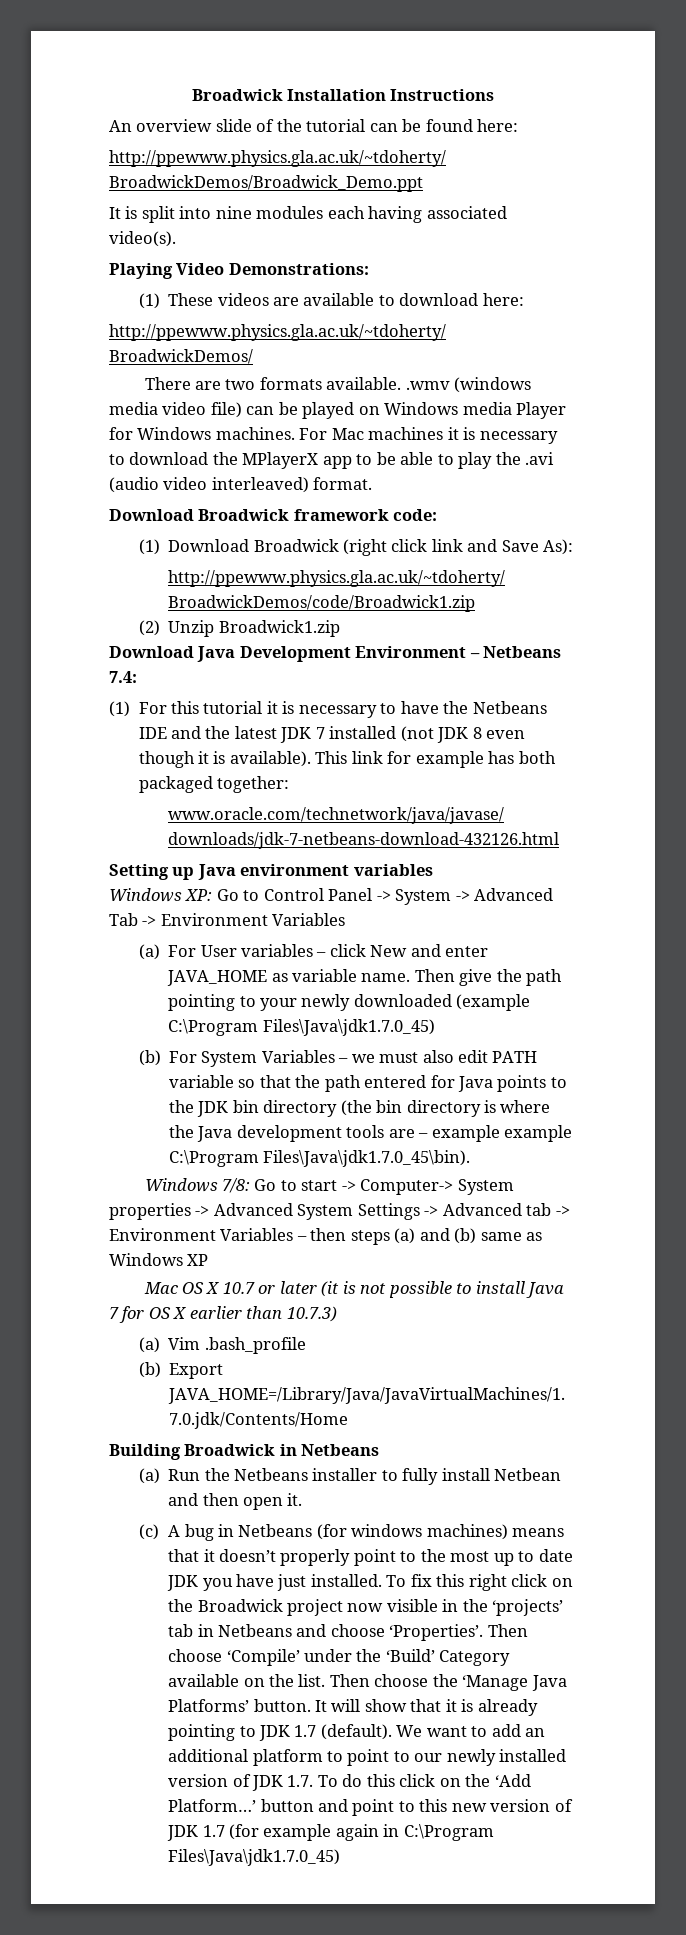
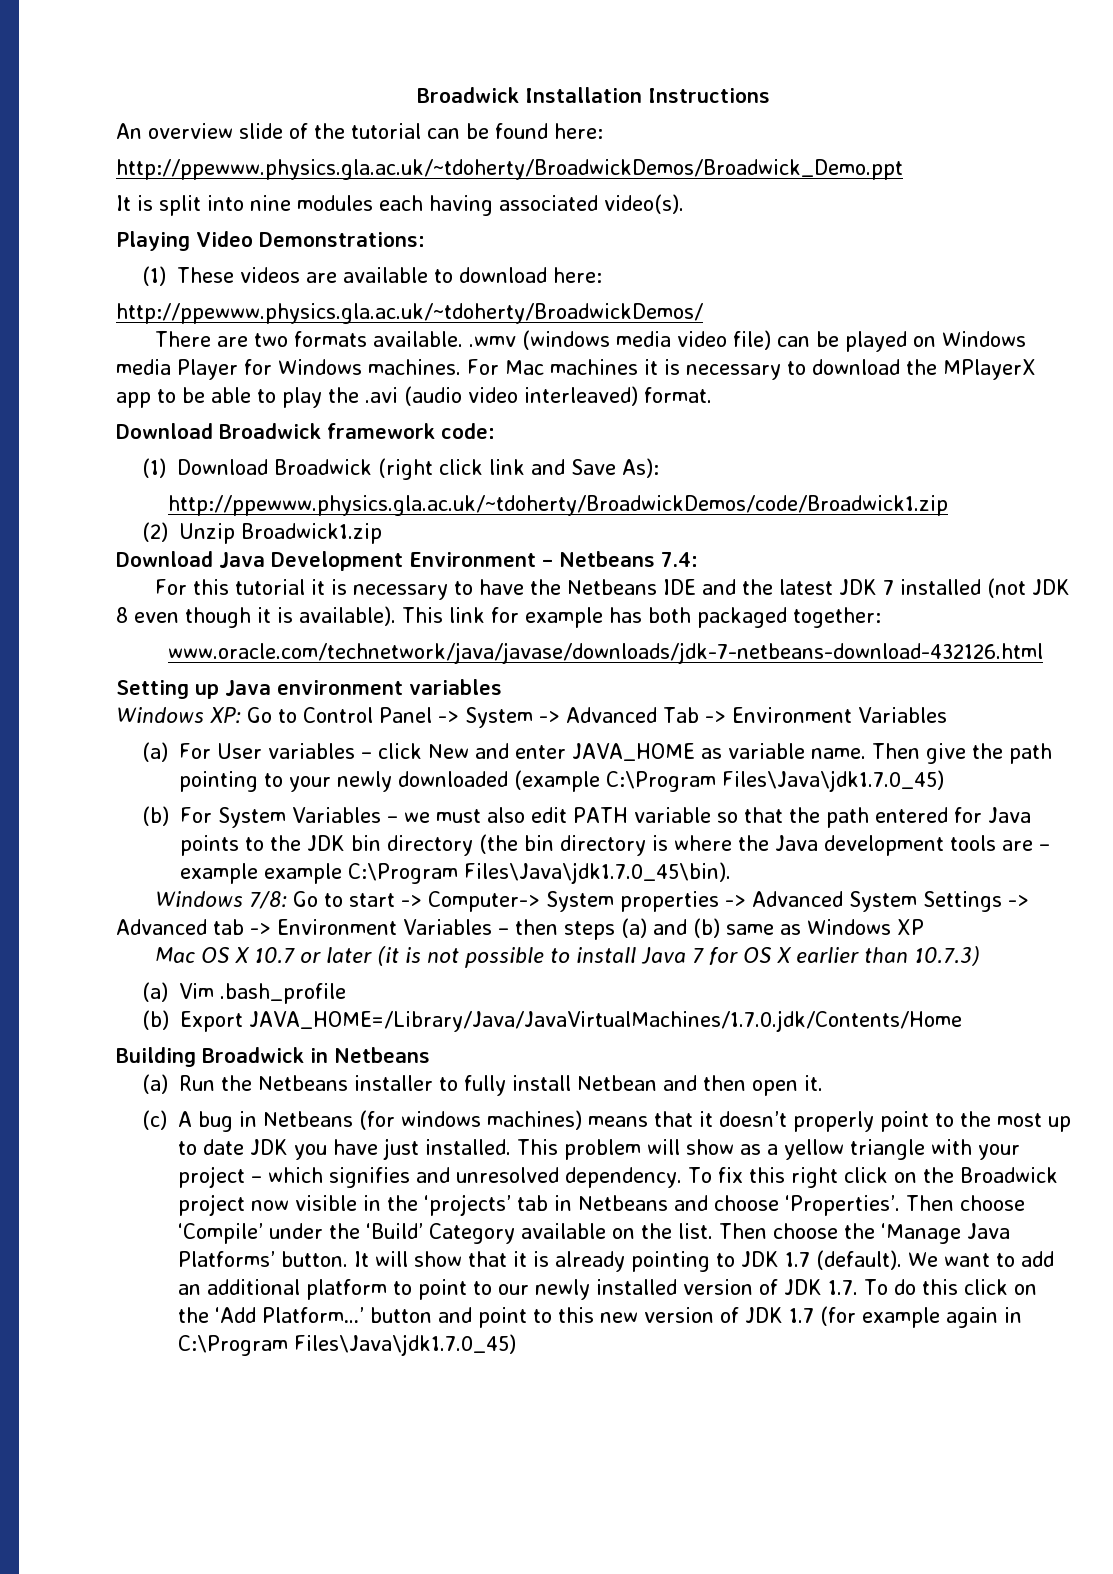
- (1) For this tutorial it is necessary to have the Netbeans IDE and the latest JDK 7 installed (not JDK 8 even though it is available).
+ For this tutorial it is necessary to have the Netbeans IDE and the latest JDK 7 installed (not JDK 8 even though it is available).
+ This problem will show as a yellow triangle with your project – which signifies and unresolved dependency.

